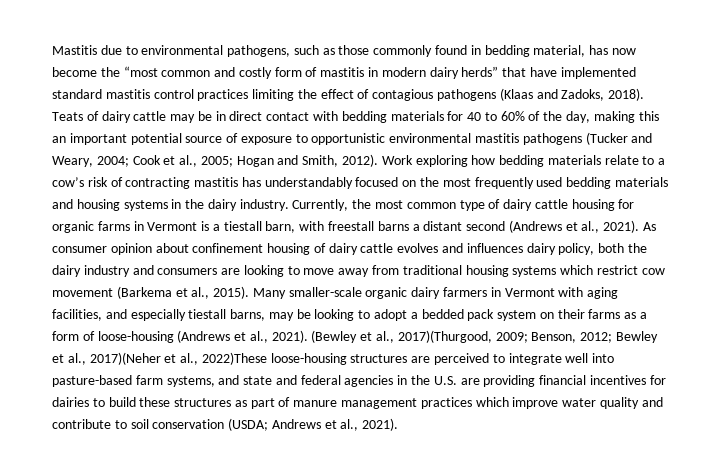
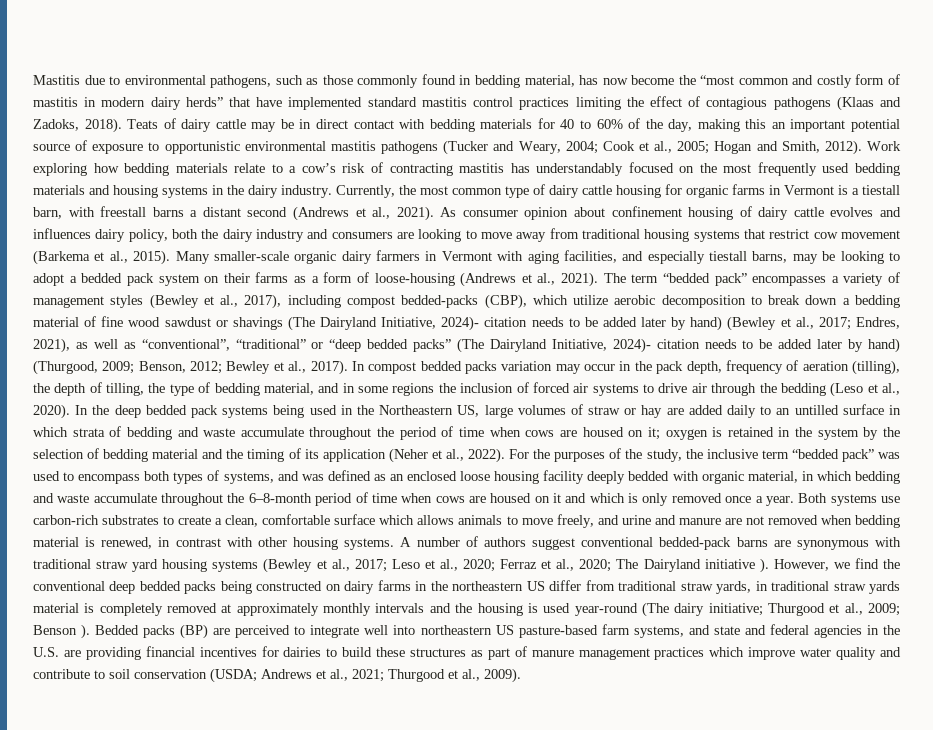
- As consumer opinion about confinement housing of dairy cattle evolves and influences dairy policy, both the dairy industry and consumers are looking to move away from traditional housing systems which restrict cow movement (Barkema et al., 2015).
+ As consumer opinion about confinement housing of dairy cattle evolves and influences dairy policy, both the dairy industry and consumers are looking to move away from traditional housing systems that restrict cow movement (Barkema et al., 2015).
- (Bewley et al., 2017)(Thurgood, 2009; Benson, 2012; Bewley et al., 2017)(Neher et al., 2022)These loose-housing structures are perceived to integrate well into pasture-based farm systems, and state and federal agencies in the U.S. are providing financial incentives for dairies to build these structures as part of manure management practices which improve water quality and contribute to soil conservation (USDA; Andrews et al., 2021).
+ The term “bedded pack” encompasses a variety of management styles (Bewley et al., 2017), including compost bedded-packs (CBP), which utilize aerobic decomposition to break down a bedding material of fine wood sawdust or shavings (The Dairyland Initiative, 2024)- citation needs to be added later by hand) (Bewley et al., 2017; Endres, 2021), as well as “conventional”, “traditional” or “deep bedded packs” (The Dairyland Initiative, 2024)- citation needs to be added later by hand) (Thurgood, 2009; Benson, 2012; Bewley et al., 2017). In compost bedded packs variation may occur in the pack depth, frequency of aeration (tilling), the depth of tilling, the type of bedding material, and in some regions the inclusion of forced air systems to drive air through the bedding (Leso et al., 2020). In the deep bedded pack systems being used in the Northeastern US, large volumes of straw or hay are added daily to an untilled surface in which strata of bedding and waste accumulate throughout the period of time when cows are housed on it; oxygen is retained in the system by the selection of bedding material and the timing of its application (Neher et al., 2022). For the purposes of the study, the inclusive term “bedded pack” was used to encompass both types of systems, and was defined as an enclosed loose housing facility deeply bedded with organic material, in which bedding and waste accumulate throughout the 6–8-month period of time when cows are housed on it and which is only removed once a year. Both systems use carbon-rich substrates to create a clean, comfortable surface which allows animals to move freely, and urine and manure are not removed when bedding material is renewed, in contrast with other housing systems. A number of authors suggest conventional bedded-pack barns are synonymous with traditional straw yard housing systems (Bewley et al., 2017; Leso et al., 2020; Ferraz et al., 2020; The Dairyland initiative ). However, we find the conventional deep bedded packs being constructed on dairy farms in the northeastern US differ from traditional straw yards, in traditional straw yards material is completely removed at approximately monthly intervals and the housing is used year-round (The dairy initiative; Thurgood et al., 2009; Benson ). Bedded packs (BP) are perceived to integrate well into northeastern US pasture-based farm systems, and state and federal agencies in the U.S. are providing financial incentives for dairies to build these structures as part of manure management practices which improve water quality and contribute to soil conservation (USDA; Andrews et al., 2021; Thurgood et al., 2009).

